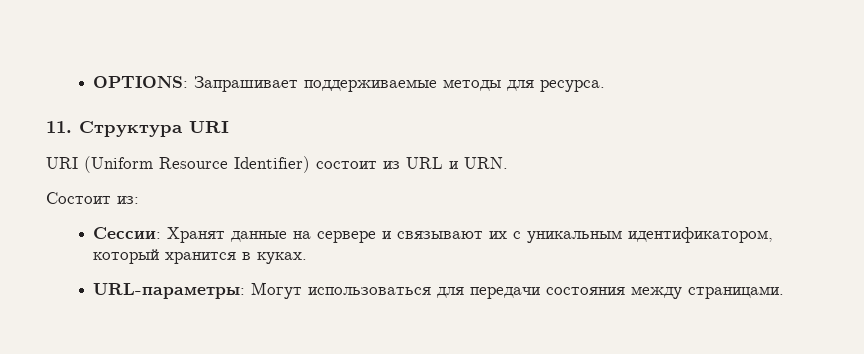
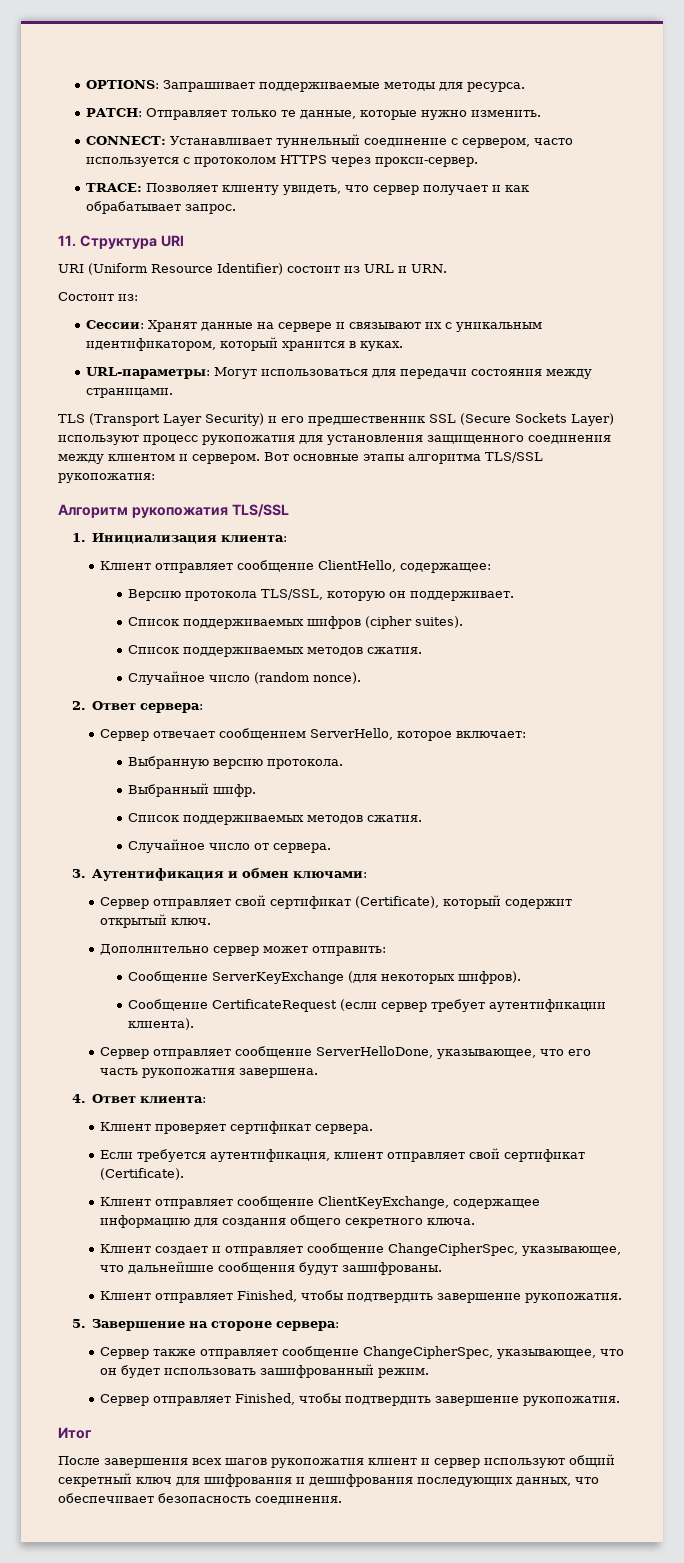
+ PATCH: Отправляет только те данные, которые нужно изменить.
+ CONNECT: Устанавливает туннельный соединение с сервером, часто используется с протоколом HTTPS через прокси-сервер.
+ TRACE: Позволяет клиенту увидеть, что сервер получает и как обрабатывает запрос.
+ TLS (Transport Layer Security) и его предшественник SSL (Secure Sockets Layer) используют процесс рукопожатия для установления защищенного соединения между клиентом и сервером. Вот основные этапы алгоритма TLS/SSL рукопожатия:
+ Алгоритм рукопожатия TLS/SSL
+ 1. Инициализация клиента:
+ Клиент отправляет сообщение ClientHello, содержащее:
+ Версию протокола TLS/SSL, которую он поддерживает.
+ Список поддерживаемых шифров (cipher suites).
+ Список поддерживаемых методов сжатия.
+ Случайное число (random nonce).
+ 2. Ответ сервера:
+ Сервер отвечает сообщением ServerHello, которое включает:
+ Выбранную версию протокола.
+ Выбранный шифр.
+ Список поддерживаемых методов сжатия.
+ Случайное число от сервера.
+ 3. Аутентификация и обмен ключами:
+ Сервер отправляет свой сертификат (Certificate), который содержит открытый ключ.
+ Дополнительно сервер может отправить:
+ Сообщение ServerKeyExchange (для некоторых шифров).
+ Сообщение CertificateRequest (если сервер требует аутентификации клиента).
+ Сервер отправляет сообщение ServerHelloDone, указывающее, что его часть рукопожатия завершена.
+ 4. Ответ клиента:
+ Клиент проверяет сертификат сервера.
+ Если требуется аутентификация, клиент отправляет свой сертификат (Certificate).
+ Клиент отправляет сообщение ClientKeyExchange, содержащее информацию для создания общего секретного ключа.
+ Клиент создает и отправляет сообщение ChangeCipherSpec, указывающее, что дальнейшие сообщения будут зашифрованы.
+ Клиент отправляет Finished, чтобы подтвердить завершение рукопожатия.
+ 5. Завершение на стороне сервера:
+ Сервер также отправляет сообщение ChangeCipherSpec, указывающее, что он будет использовать зашифрованный режим.
+ Сервер отправляет Finished, чтобы подтвердить завершение рукопожатия.
+ Итог
+ После завершения всех шагов рукопожатия клиент и сервер используют общий секретный ключ для шифрования и дешифрования последующих данных, что обеспечивает безопасность соединения.

